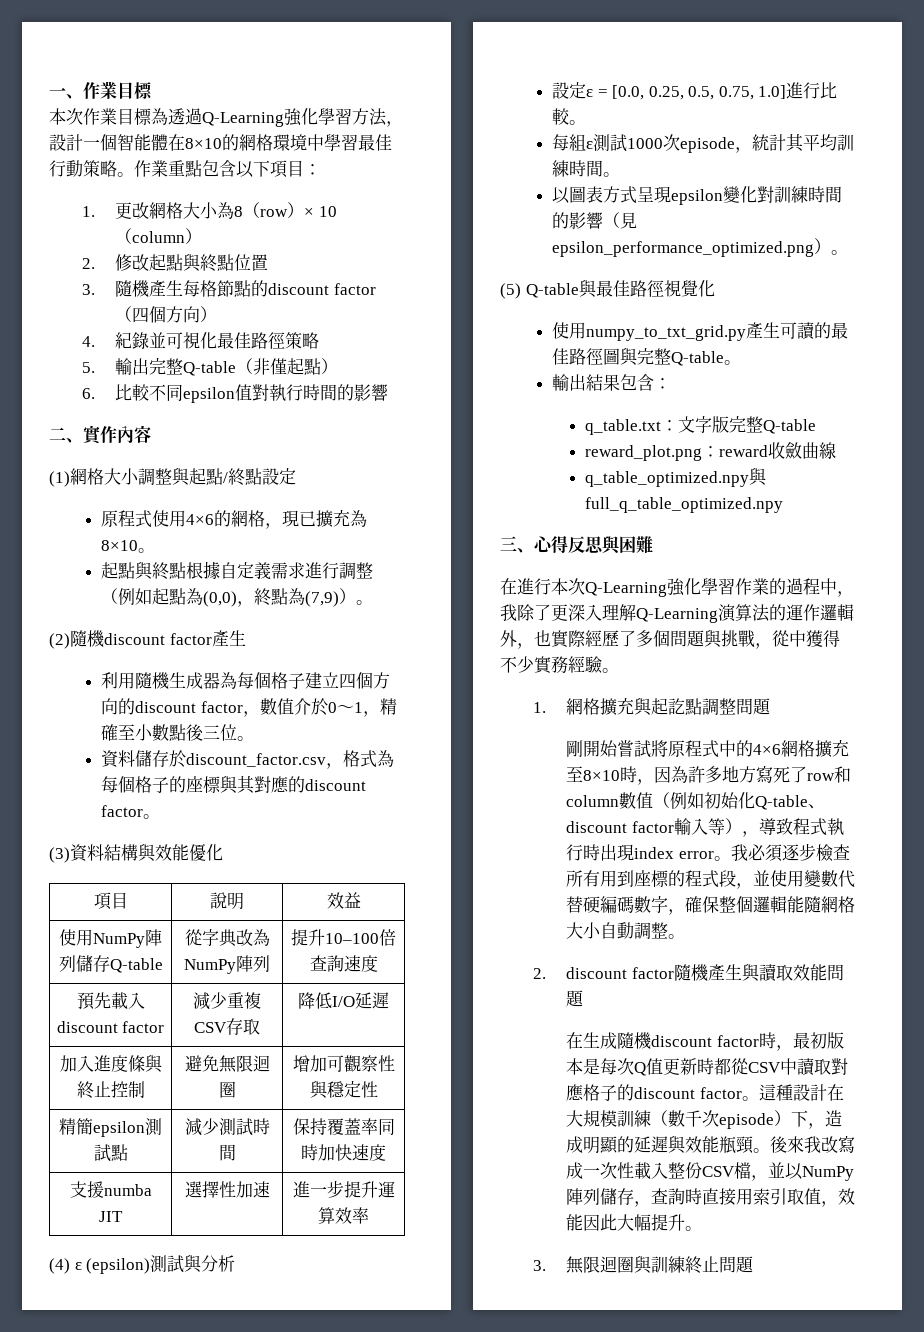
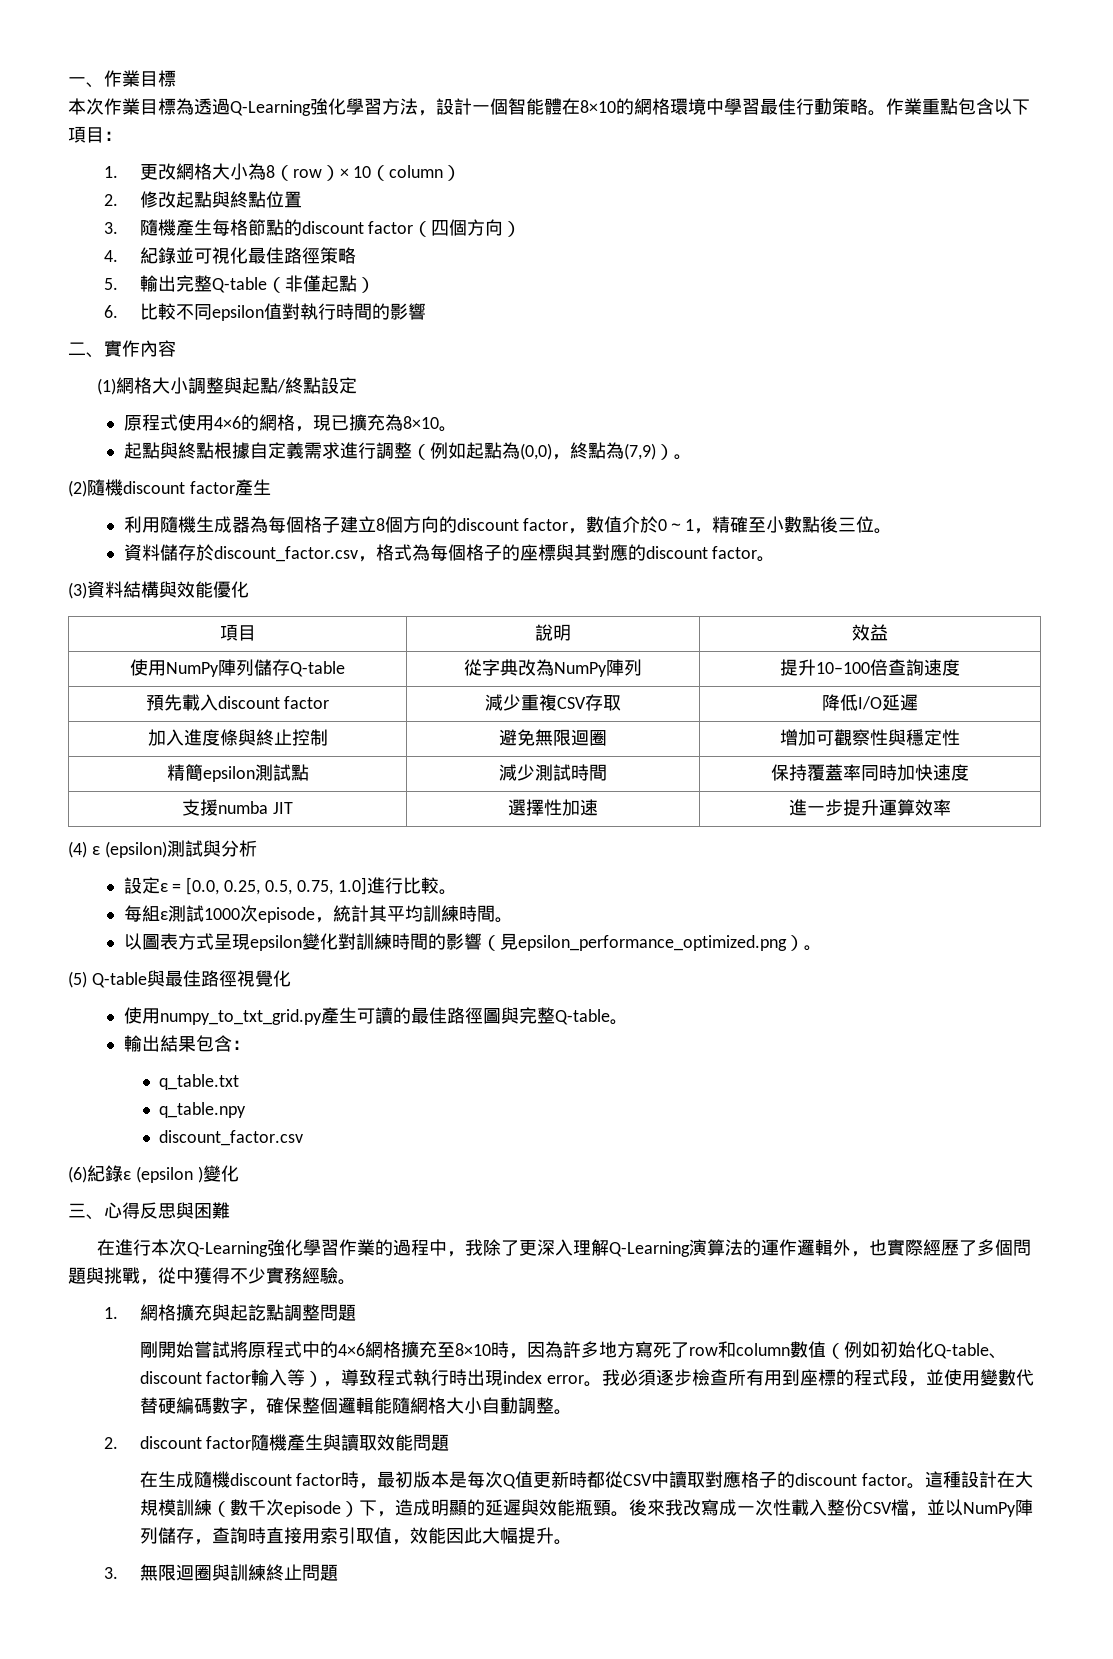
- 利用隨機生成器為每個格子建立四個方向的discount factor，數值介於0～1，精確至小數點後三位。
+ 利用隨機生成器為每個格子建立8個方向的discount factor，數值介於0～1，精確至小數點後三位。
- q_table.txt：文字版完整Q-table
- reward_plot.png：reward收斂曲線
- q_table_optimized.npy與full_q_table_optimized.npy
+ q_table.txt
+ q_table.npy
+ discount_factor.csv
+ (6)紀錄ε (epsilon )變化

